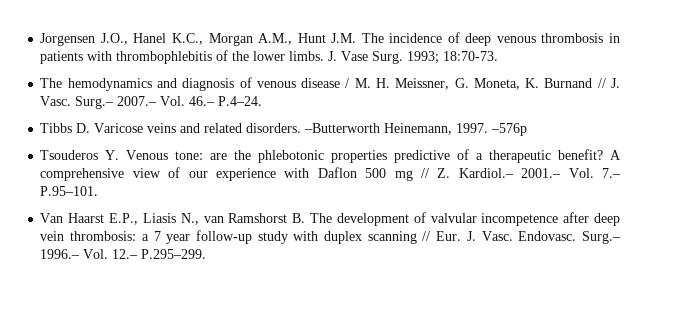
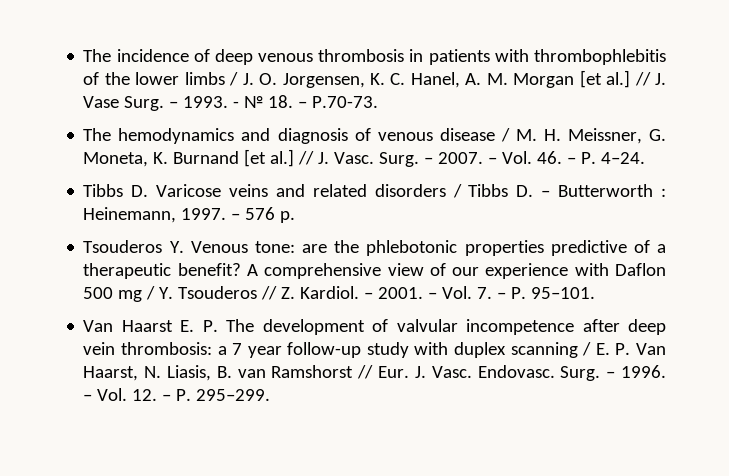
- Jorgensen J.O., Hanel K.C., Morgan A.M., Hunt J.M. The incidence of deep venous thrombosis in patients with thrombophlebitis of the lower limbs. J. Vase Surg. 1993; 18:70-73.
+ The incidence of deep venous thrombosis in patients with thrombophlebitis of the lower limbs / J. O. Jorgensen, K. C. Hanel, A. M. Morgan [et al.] // J. Vase Surg. – 1993. - № 18. – Р.70-73.
- The hemodynamics and diagnosis of venous disease / M. H. Meissner, G. Moneta, K. Burnand // J. Vasc.
+ The hemodynamics and diagnosis of venous disease / M. H. Meissner, G. Moneta, K. Burnand [et al.] // J. Vasc.
- Surg.– 2007.– Vol. 46.– P.4–24.
+ Surg. – 2007. – Vol. 46. – P. 4–24.
- Tibbs D. Varicose veins and related disorders. –Butterworth Heinemann, 1997. –576p
+ Tibbs D. Varicose veins and related disorders / Tibbs D. – Butterworth : Heinemann, 1997. – 576 p.
- A comprehensive view of our experience with Daflon 500 mg // Z. Kardiol.– 2001.– Vol. 7.– P.95–101.
- Van Haarst E.P., Liasis N., van Ramshorst B. The development of valvular incompetence after deep vein thrombosis: a 7 year follow-up study with duplex scanning // Eur. J. Vasc.
+ A comprehensive view of our experience with Daflon 500 mg / Y. Tsouderos // Z. Kardiol. – 2001. – Vol. 7. – P. 95–101.
+ Van Haarst E. P. The development of valvular incompetence after deep vein thrombosis: a 7 year follow-up study with duplex scanning / E. P. Van Haarst, N. Liasis, B. van Ramshorst // Eur. J. Vasc.
- Surg.– 1996.– Vol. 12.– P.295–299.
+ Surg. – 1996. – Vol. 12. – P. 295–299.

